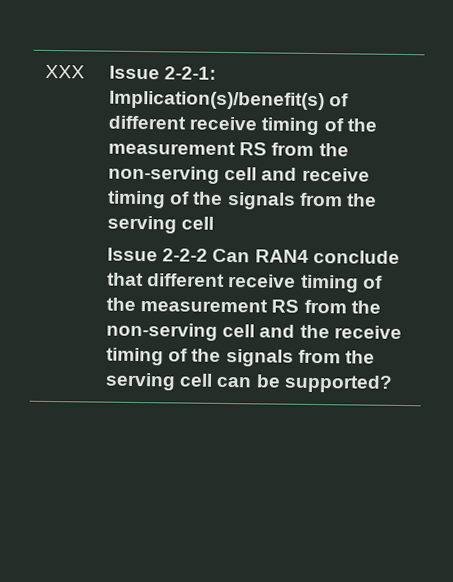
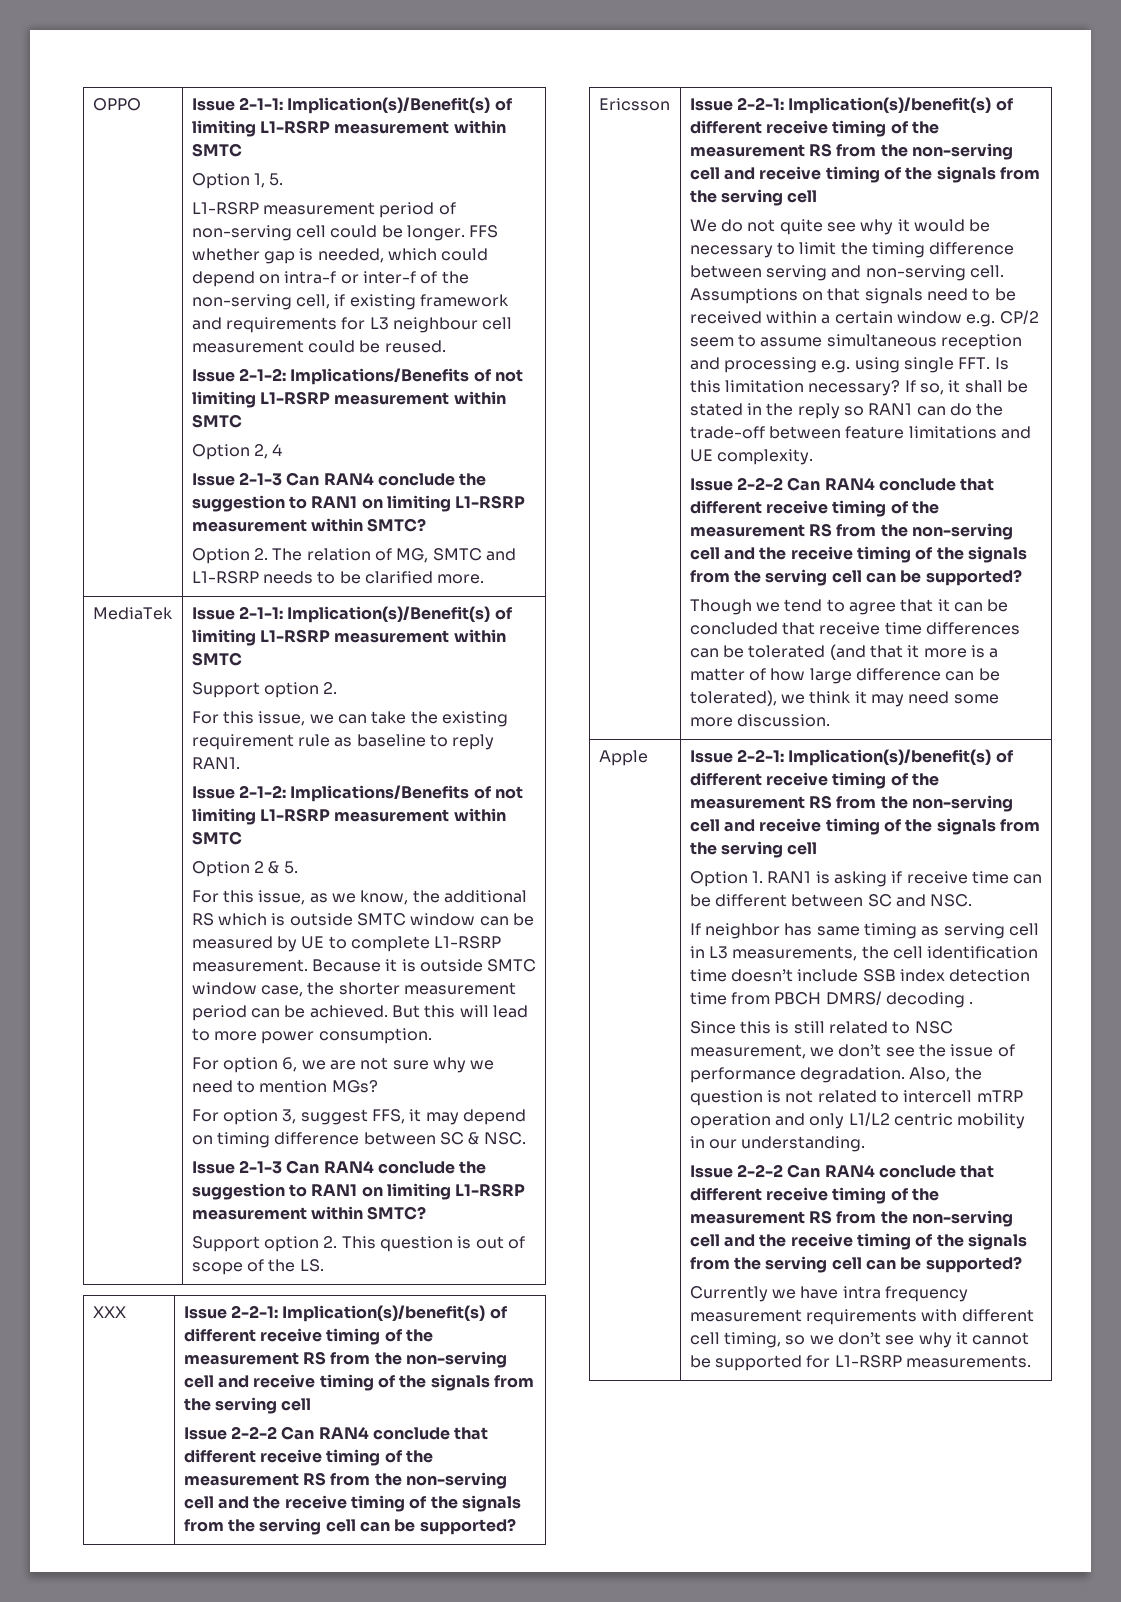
+ OPPO | Issue 2-1-1: Implication(s)/Benefit(s) of limiting L1-RSRP measurement within SMTC
+ Option 1, 5.
+ L1-RSRP measurement period of non-serving cell could be longer. FFS whether gap is needed, which could depend on intra-f or inter-f of the non-serving cell, if existing framework and requirements for L3 neighbour cell measurement could be reused.
+ Issue 2-1-2: Implications/Benefits of not limiting L1-RSRP measurement within SMTC
+ Option 2, 4
+ Issue 2-1-3 Can RAN4 conclude the suggestion to RAN1 on limiting L1-RSRP measurement within SMTC?
+ Option 2. The relation of MG, SMTC and L1-RSRP needs to be clarified more.
+ MediaTek | Issue 2-1-1: Implication(s)/Benefit(s) of limiting L1-RSRP measurement within SMTC
+ Support option 2.
+ For this issue, we can take the existing requirement rule as baseline to reply RAN1.
+ Issue 2-1-2: Implications/Benefits of not limiting L1-RSRP measurement within SMTC
+ Option 2 & 5.
+ For this issue, as we know, the additional RS which is outside SMTC window can be measured by UE to complete L1-RSRP measurement. Because it is outside SMTC window case, the shorter measurement period can be achieved. But this will lead to more power consumption.
+ For option 6, we are not sure why we need to mention MGs?
+ For option 3, suggest FFS, it may depend on timing difference between SC & NSC.
+ Issue 2-1-3 Can RAN4 conclude the suggestion to RAN1 on limiting L1-RSRP measurement within SMTC?
+ Support option 2. This question is out of scope of the LS.
+ Ericsson | Issue 2-2-1: Implication(s)/benefit(s) of different receive timing of the measurement RS from the non-serving cell and receive timing of the signals from the serving cell
+ We do not quite see why it would be necessary to limit the timing difference between serving and non-serving cell. Assumptions on that signals need to be received within a certain window e.g. CP/2 seem to assume simultaneous reception and processing e.g. using single FFT. Is this limitation necessary? If so, it shall be stated in the reply so RAN1 can do the trade-off between feature limitations and UE complexity.
+ Issue 2-2-2 Can RAN4 conclude that different receive timing of the measurement RS from the non-serving cell and the receive timing of the signals from the serving cell can be supported?
+ Though we tend to agree that it can be concluded that receive time differences can be tolerated (and that it more is a matter of how large difference can be tolerated), we think it may need some more discussion.
+ Apple | Issue 2-2-1: Implication(s)/benefit(s) of different receive timing of the measurement RS from the non-serving cell and receive timing of the signals from the serving cell
+ Option 1. RAN1 is asking if receive time can be different between SC and NSC.
+ If neighbor has same timing as serving cell in L3 measurements, the cell identification time doesn’t include SSB index detection time from PBCH DMRS/ decoding .
+ Since this is still related to NSC measurement, we don’t see the issue of performance degradation. Also, the question is not related to intercell mTRP operation and only L1/L2 centric mobility in our understanding.
+ Issue 2-2-2 Can RAN4 conclude that different receive timing of the measurement RS from the non-serving cell and the receive timing of the signals from the serving cell can be supported?
+ Currently we have intra frequency measurement requirements with different cell timing, so we don’t see why it cannot be supported for L1-RSRP measurements.

